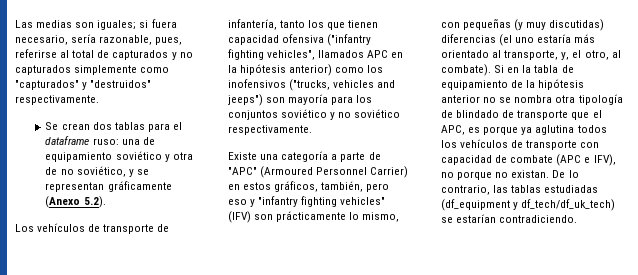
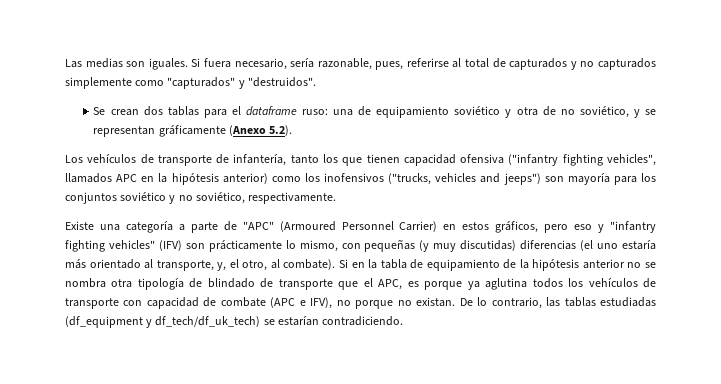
- Las medias son iguales; si fuera necesario, sería razonable, pues, referirse al total de capturados y no capturados simplemente como "capturados" y "destruidos" respectivamente.
+ Las medias son iguales. Si fuera necesario, sería razonable, pues, referirse al total de capturados y no capturados simplemente como "capturados" y "destruidos".
- Los vehículos de transporte de infantería, tanto los que tienen capacidad ofensiva ("infantry fighting vehicles", llamados APC en la hipótesis anterior) como los inofensivos ("trucks, vehicles and jeeps") son mayoría para los conjuntos soviético y no soviético respectivamente.
+ Los vehículos de transporte de infantería, tanto los que tienen capacidad ofensiva ("infantry fighting vehicles", llamados APC en la hipótesis anterior) como los inofensivos ("trucks, vehicles and jeeps") son mayoría para los conjuntos soviético y no soviético, respectivamente.
- Existe una categoría a parte de "APC" (Armoured Personnel Carrier) en estos gráficos, también, pero eso y "infantry fighting vehicles" (IFV) son prácticamente lo mismo, con pequeñas (y muy discutidas) diferencias (el uno estaría más orientado al transporte, y, el otro, al combate).
+ Existe una categoría a parte de "APC" (Armoured Personnel Carrier) en estos gráficos, pero eso y "infantry fighting vehicles" (IFV) son prácticamente lo mismo, con pequeñas (y muy discutidas) diferencias (el uno estaría más orientado al transporte, y, el otro, al combate).

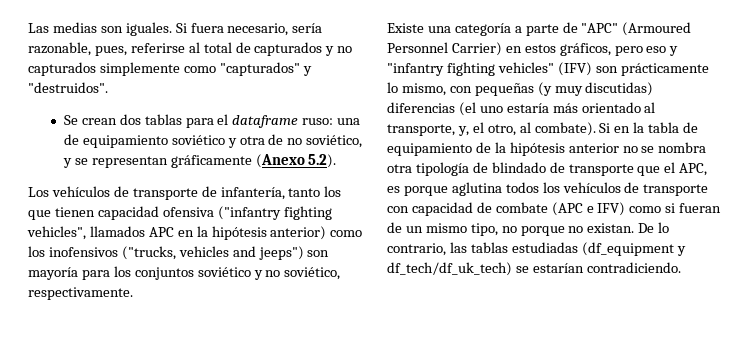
- Si en la tabla de equipamiento de la hipótesis anterior no se nombra otra tipología de blindado de transporte que el APC, es porque ya aglutina todos los vehículos de transporte con capacidad de combate (APC e IFV), no porque no existan.
+ Si en la tabla de equipamiento de la hipótesis anterior no se nombra otra tipología de blindado de transporte que el APC, es porque aglutina todos los vehículos de transporte con capacidad de combate (APC e IFV) como si fueran de un mismo tipo, no porque no existan.

